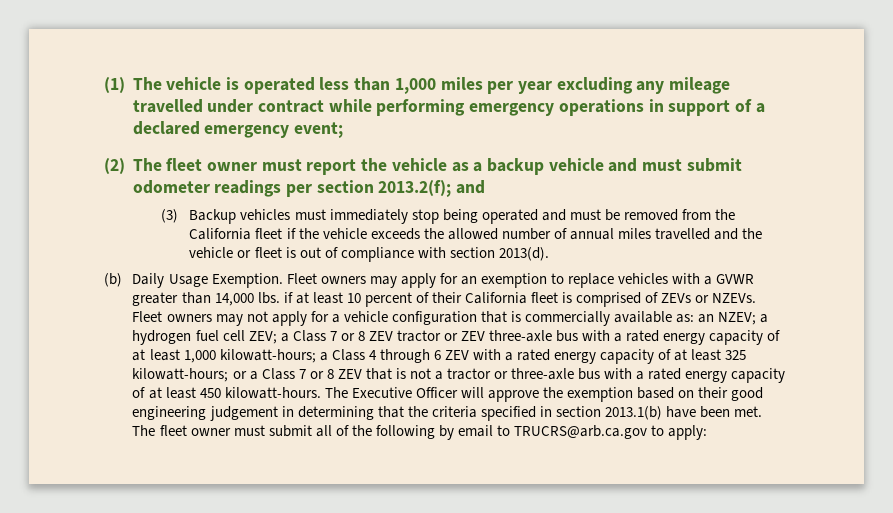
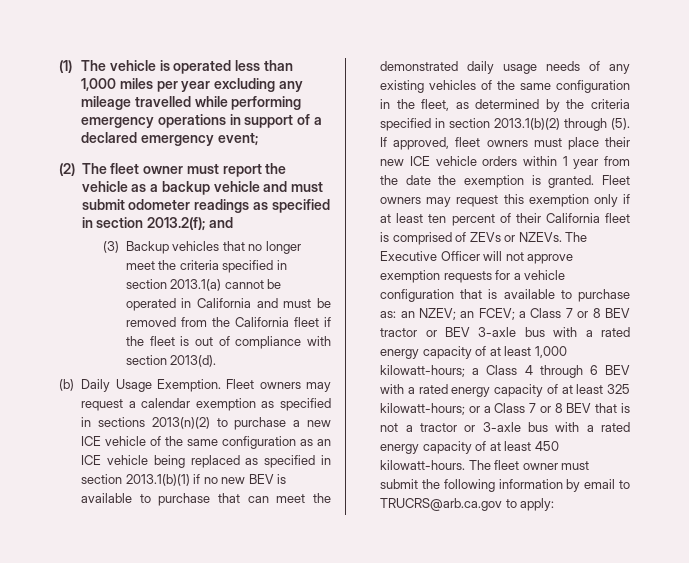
- (1) The vehicle is operated less than 1,000 miles per year excluding any mileage travelled under contract while performing emergency operations in support of a declared emergency event;
+ (1) The vehicle is operated less than 1,000 miles per year excluding any mileage travelled while performing emergency operations in support of a declared emergency event;
- (2) The fleet owner must report the vehicle as a backup vehicle and must submit odometer readings per section 2013.2(f); and
+ (2) The fleet owner must report the vehicle as a backup vehicle and must submit odometer readings as specified in section 2013.2(f); and
- (3) Backup vehicles must immediately stop being operated and must be removed from the California fleet if the vehicle exceeds the allowed number of annual miles travelled and the vehicle or fleet is out of compliance with section 2013(d).
+ (3) Backup vehicles that no longer meet the criteria specified in section 2013.1(a) cannot be operated in California and must be removed from the California fleet if the fleet is out of compliance with section 2013(d).
- Fleet owners may apply for an exemption to replace vehicles with a GVWR greater than 14,000 lbs. if at least 10 percent of their California fleet is comprised of ZEVs or NZEVs.
+ Fleet owners may request a calendar exemption as specified in sections 2013(n)(2) to purchase a new ICE vehicle of the same configuration as an ICE vehicle being replaced as specified in section 2013.1(b)(1) if no new BEV is available to purchase that can meet the demonstrated daily usage needs of any existing vehicles of the same configuration in the fleet, as determined by the criteria specified in section 2013.1(b)(2) through (5). If approved, fleet owners must place their new ICE vehicle orders within 1 year from the date the exemption is granted. Fleet owners may request this exemption only if at least ten percent of their California fleet is comprised of ZEVs or NZEVs.
- Fleet owners may not apply for a vehicle configuration that is commercially available as: an NZEV; a hydrogen fuel cell ZEV; a Class 7 or 8 ZEV tractor or ZEV three-axle bus with a rated energy capacity of at least 1,000 kilowatt-hours; a Class 4 through 6 ZEV with a rated energy capacity of at least 325 kilowatt-hours; or a Class 7 or 8 ZEV that is not a tractor or three-axle bus with a rated energy capacity of at least 450 kilowatt-hours.
+ The Executive Officer will not approve exemption requests for a vehicle configuration that is available to purchase as: an NZEV; an FCEV; a Class 7 or 8 BEV tractor or BEV 3-axle bus with a rated energy capacity of at least 1,000 kilowatt-hours; a Class 4 through 6 BEV with a rated energy capacity of at least 325 kilowatt-hours; or a Class 7 or 8 BEV that is not a tractor or 3-axle bus with a rated energy capacity of at least 450 kilowatt-hours.
- The Executive Officer will approve the exemption based on their good engineering judgement in determining that the criteria specified in section 2013.1(b) have been met. The fleet owner must submit all of the following by email to TRUCRS@arb.ca.gov to apply:
+ The fleet owner must submit the following information by email to TRUCRS@arb.ca.gov to apply:

